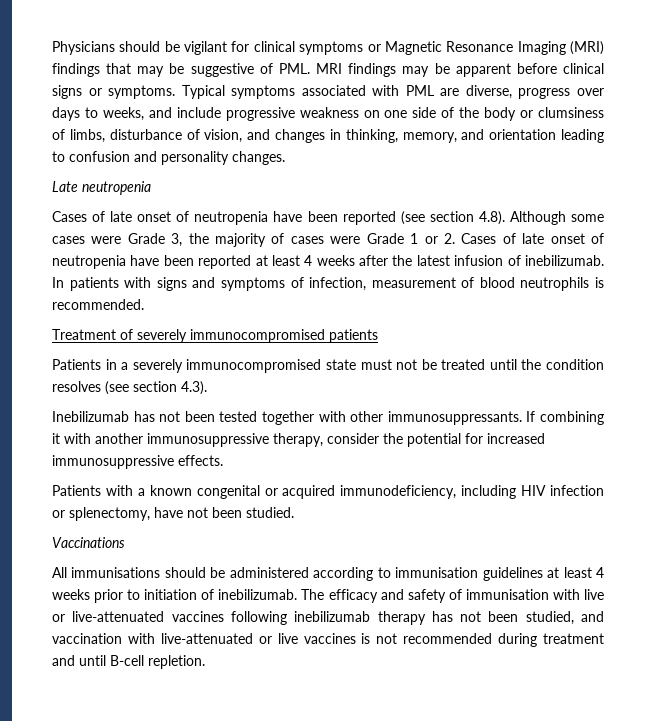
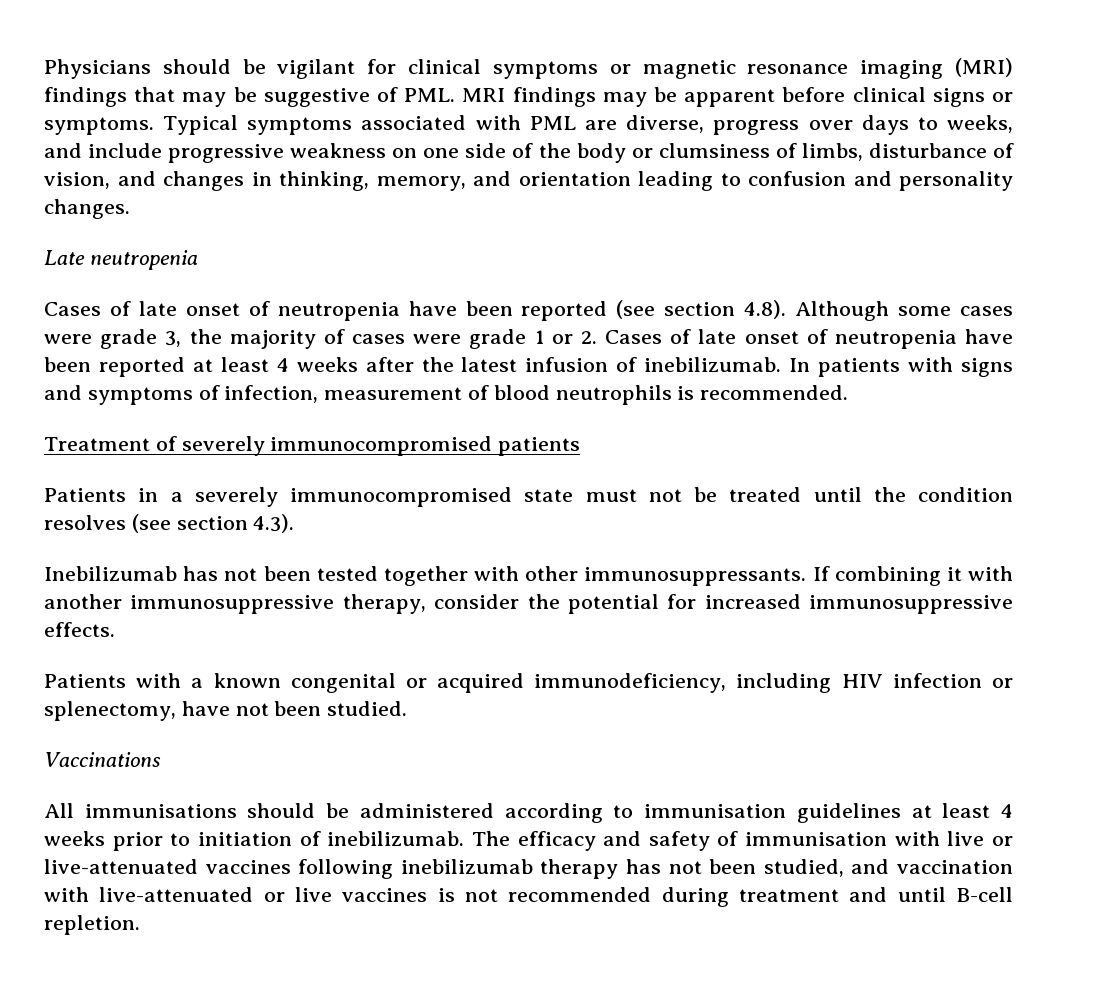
- Physicians should be vigilant for clinical symptoms or Magnetic Resonance Imaging (MRI) findings that may be suggestive of PML. MRI findings may be apparent before clinical signs or symptoms.
+ Physicians should be vigilant for clinical symptoms or magnetic resonance imaging (MRI) findings that may be suggestive of PML. MRI findings may be apparent before clinical signs or symptoms.
- Cases of late onset of neutropenia have been reported (see section 4.8). Although some cases were Grade 3, the majority of cases were Grade 1 or 2. Cases of late onset of neutropenia have been reported at least 4 weeks after the latest infusion of inebilizumab.
+ Cases of late onset of neutropenia have been reported (see section 4.8). Although some cases were grade 3, the majority of cases were grade 1 or 2. Cases of late onset of neutropenia have been reported at least 4 weeks after the latest infusion of inebilizumab.

